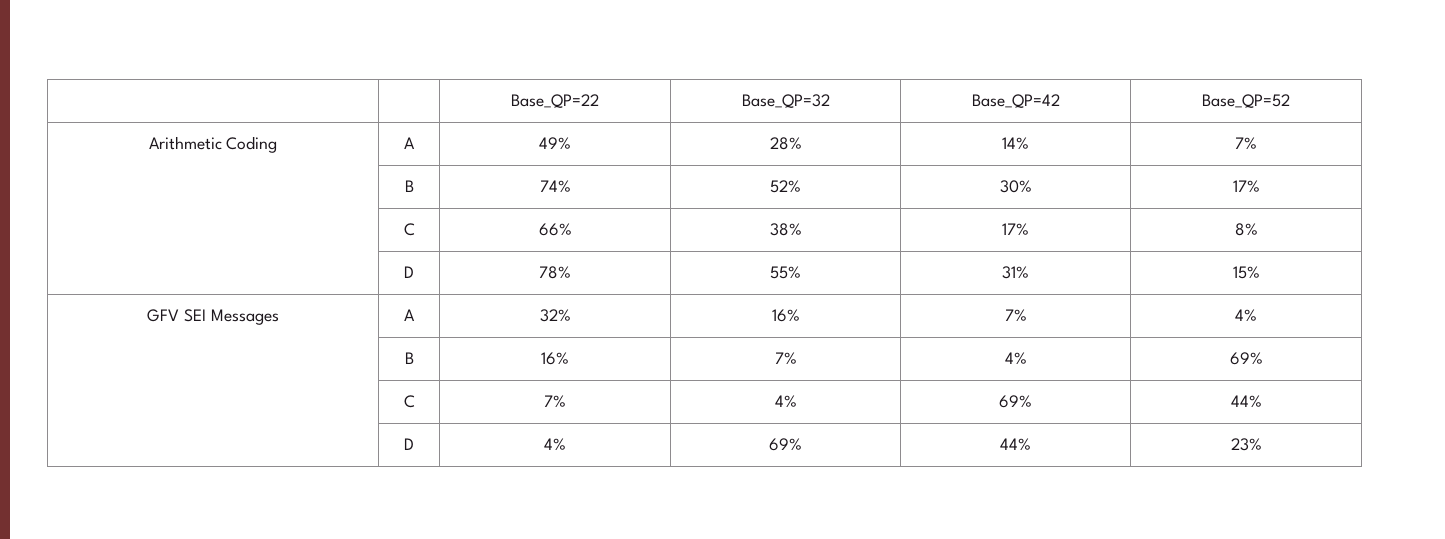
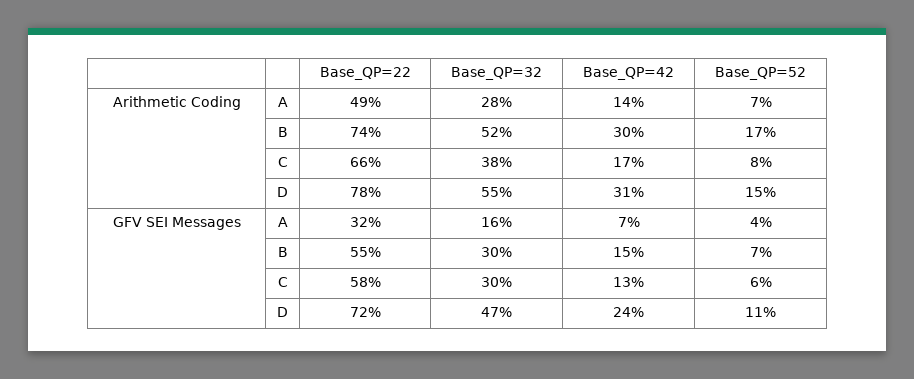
- | B | 16% | 7% | 4% | 69%
- | C | 7% | 4% | 69% | 44%
- | D | 4% | 69% | 44% | 23%
+ | B | 55% | 30% | 15% | 7%
+ | C | 58% | 30% | 13% | 6%
+ | D | 72% | 47% | 24% | 11%

